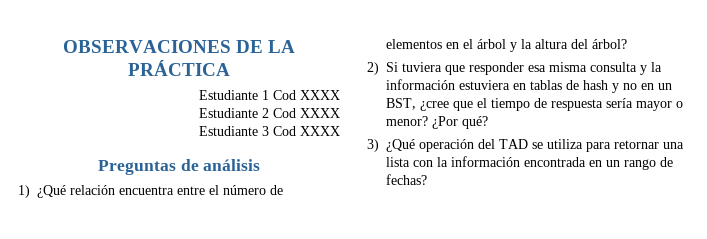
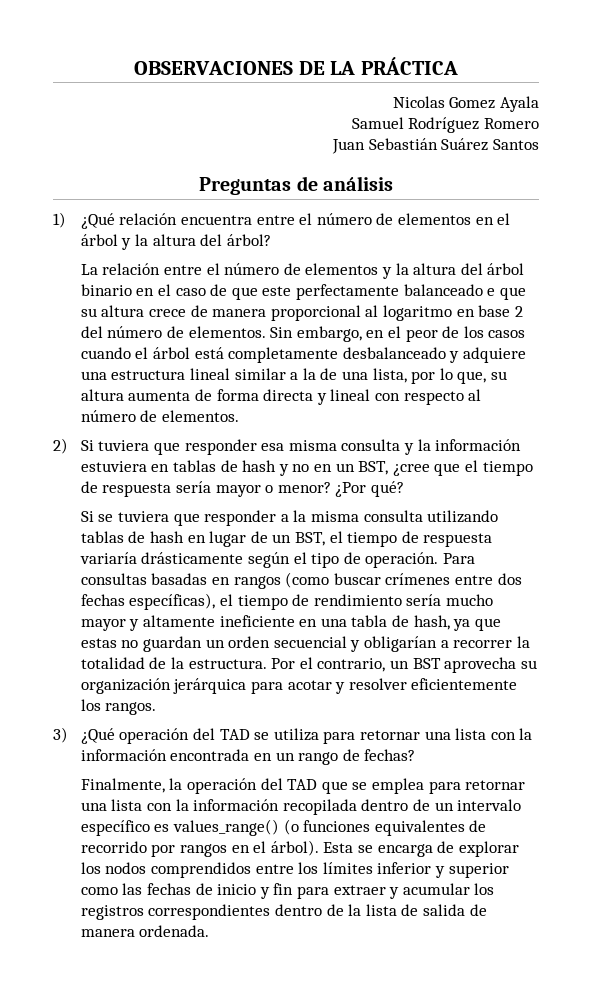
- Estudiante 1 Cod XXXX
- Estudiante 2 Cod XXXX
- Estudiante 3 Cod XXXX
+ Nicolas Gomez Ayala
+ Samuel Rodríguez Romero
+ Juan Sebastián Suárez Santos
+ La relación entre el número de elementos y la altura del árbol binario en el caso de que este perfectamente balanceado e que su altura crece de manera proporcional al logaritmo en base 2 del número de elementos. Sin embargo, en el peor de los casos cuando el árbol está completamente desbalanceado y adquiere una estructura lineal similar a la de una lista, por lo que, su altura aumenta de forma directa y lineal con respecto al número de elementos.
+ Si se tuviera que responder a la misma consulta utilizando tablas de hash en lugar de un BST, el tiempo de respuesta variaría drásticamente según el tipo de operación. Para consultas basadas en rangos (como buscar crímenes entre dos fechas específicas), el tiempo de rendimiento sería mucho mayor y altamente ineficiente en una tabla de hash, ya que estas no guardan un orden secuencial y obligarían a recorrer la totalidad de la estructura. Por el contrario, un BST aprovecha su organización jerárquica para acotar y resolver eficientemente los rangos.
+ Finalmente, la operación del TAD que se emplea para retornar una lista con la información recopilada dentro de un intervalo específico es values_range() (o funciones equivalentes de recorrido por rangos en el árbol). Esta se encarga de explorar los nodos comprendidos entre los límites inferior y superior como las fechas de inicio y fin para extraer y acumular los registros correspondientes dentro de la lista de salida de manera ordenada.

